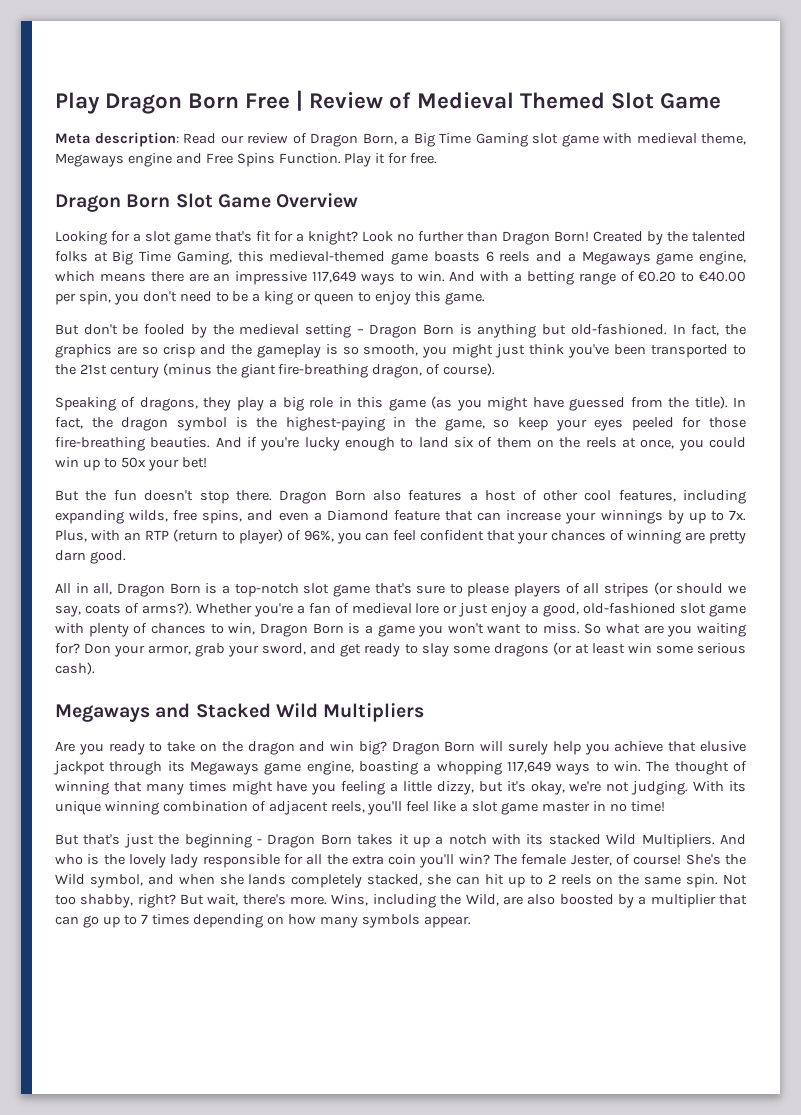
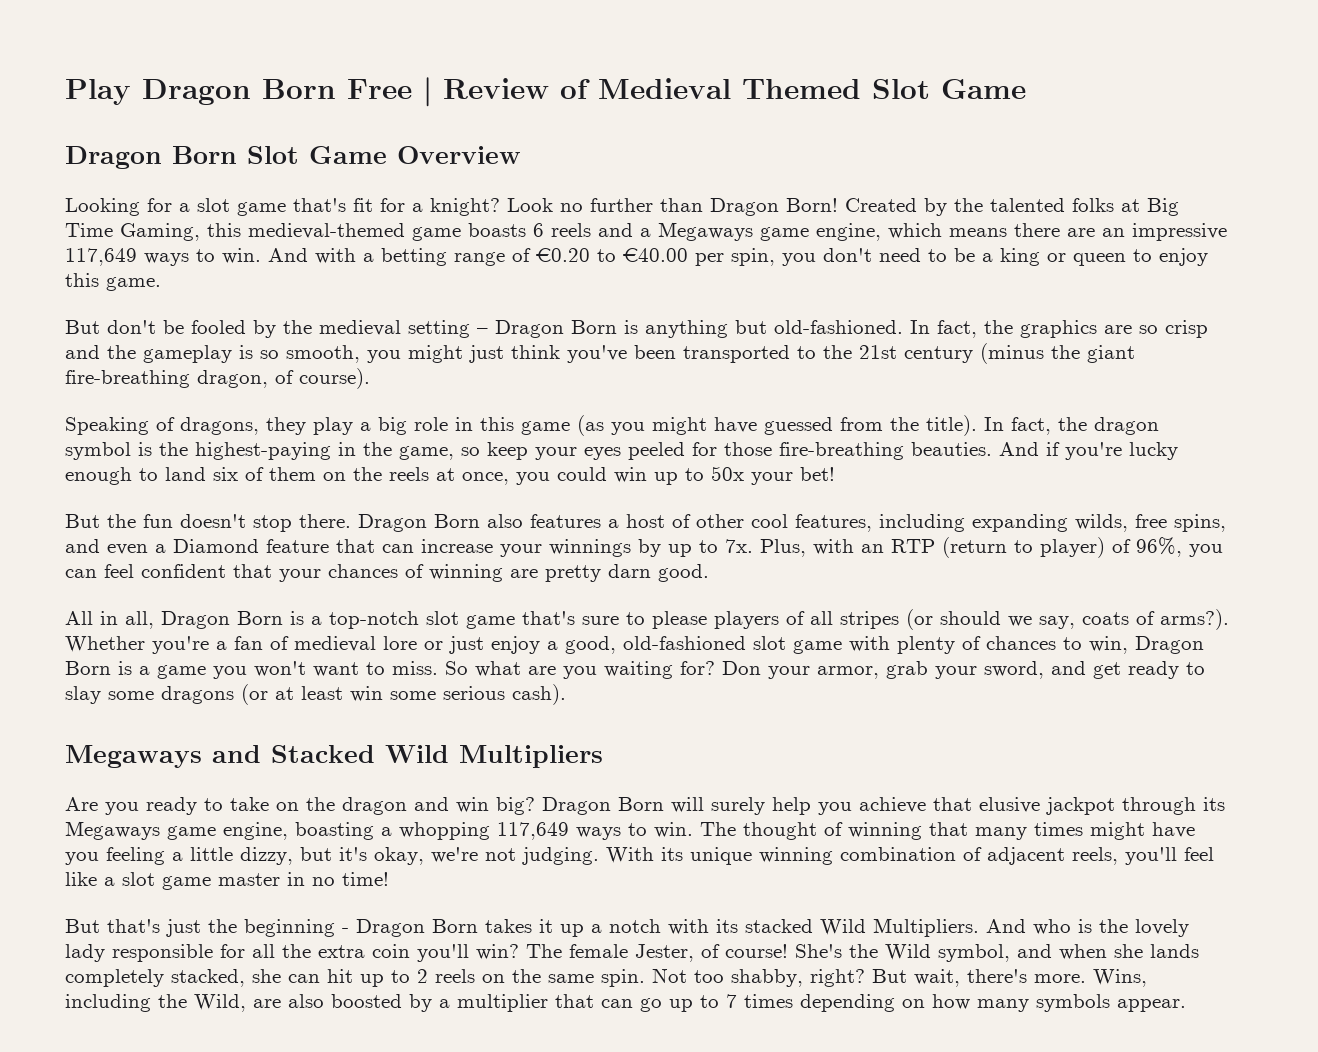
- Meta description: Read our review of Dragon Born, a Big Time Gaming slot game with medieval theme, Megaways engine and Free Spins Function. Play it for free.

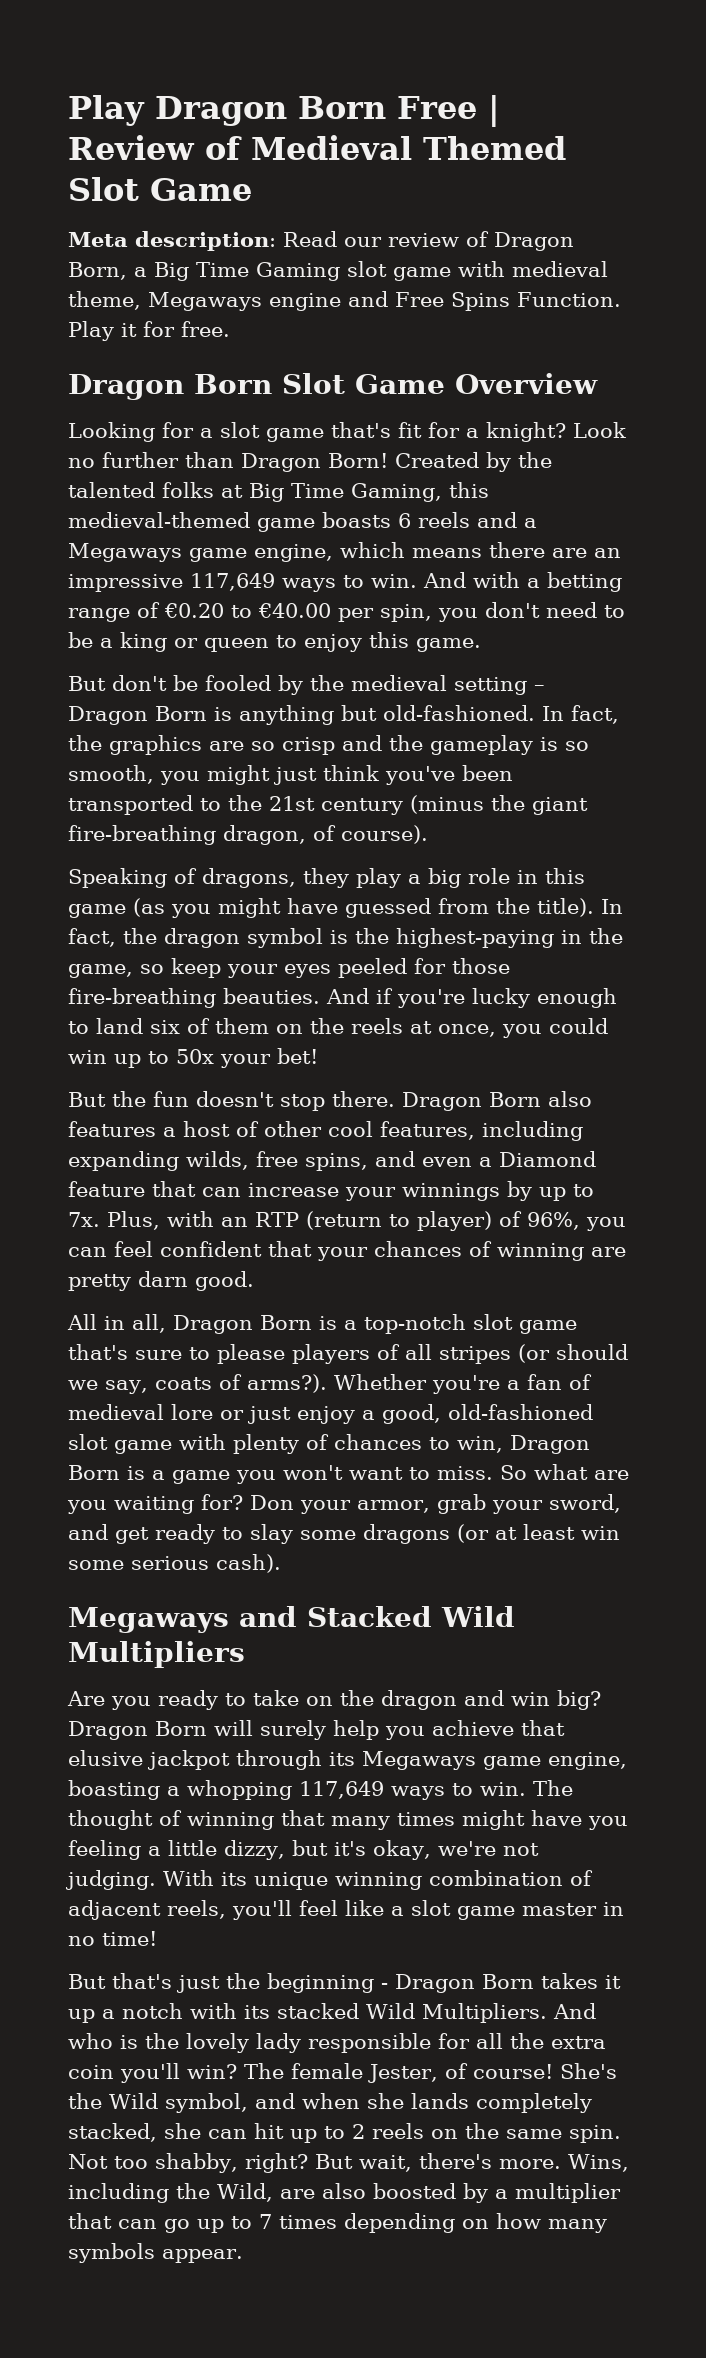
+ Meta description: Read our review of Dragon Born, a Big Time Gaming slot game with medieval theme, Megaways engine and Free Spins Function. Play it for free.

